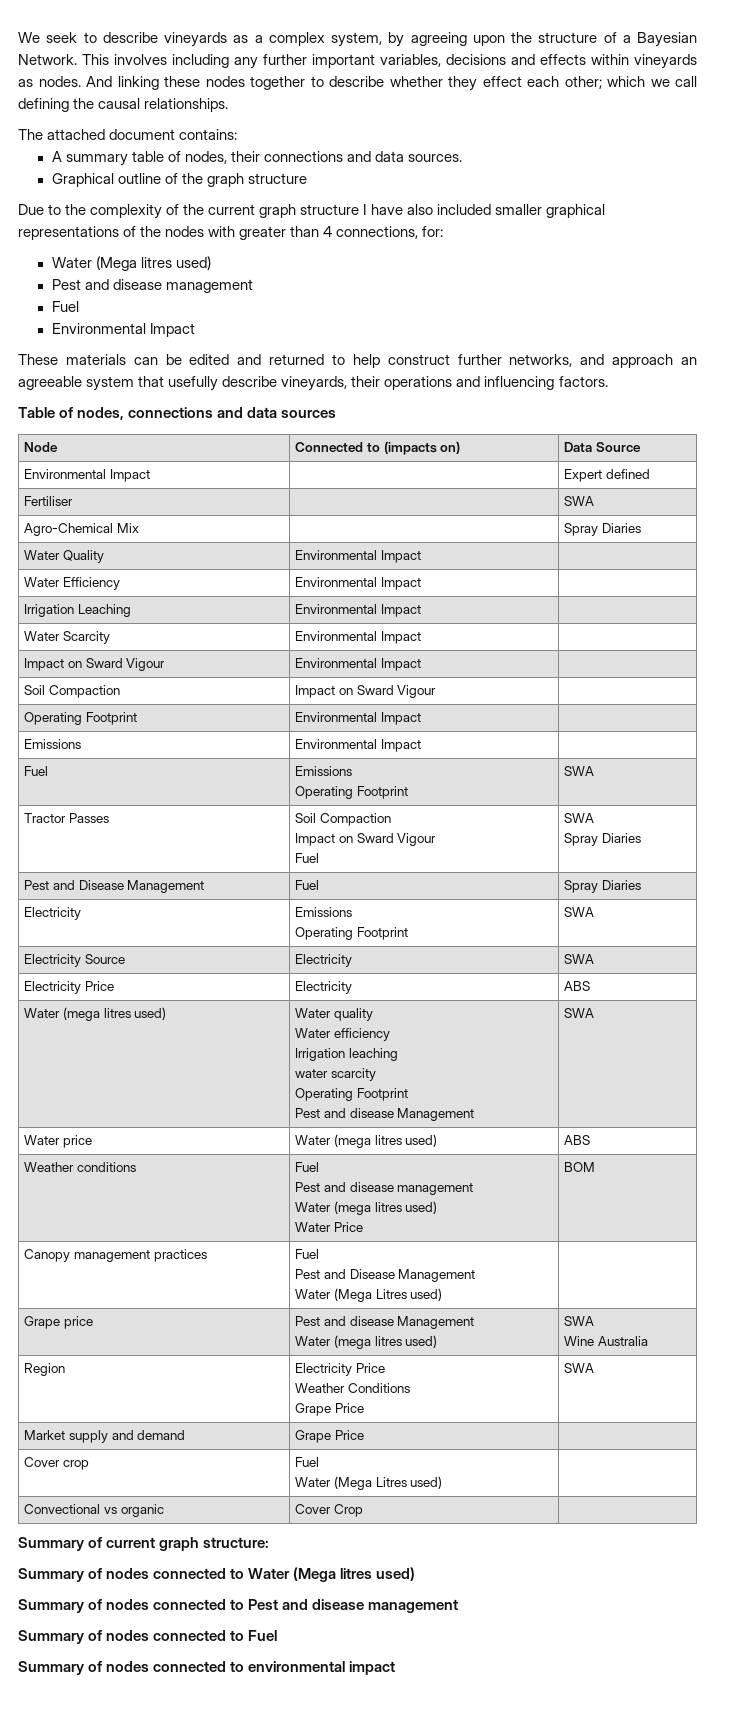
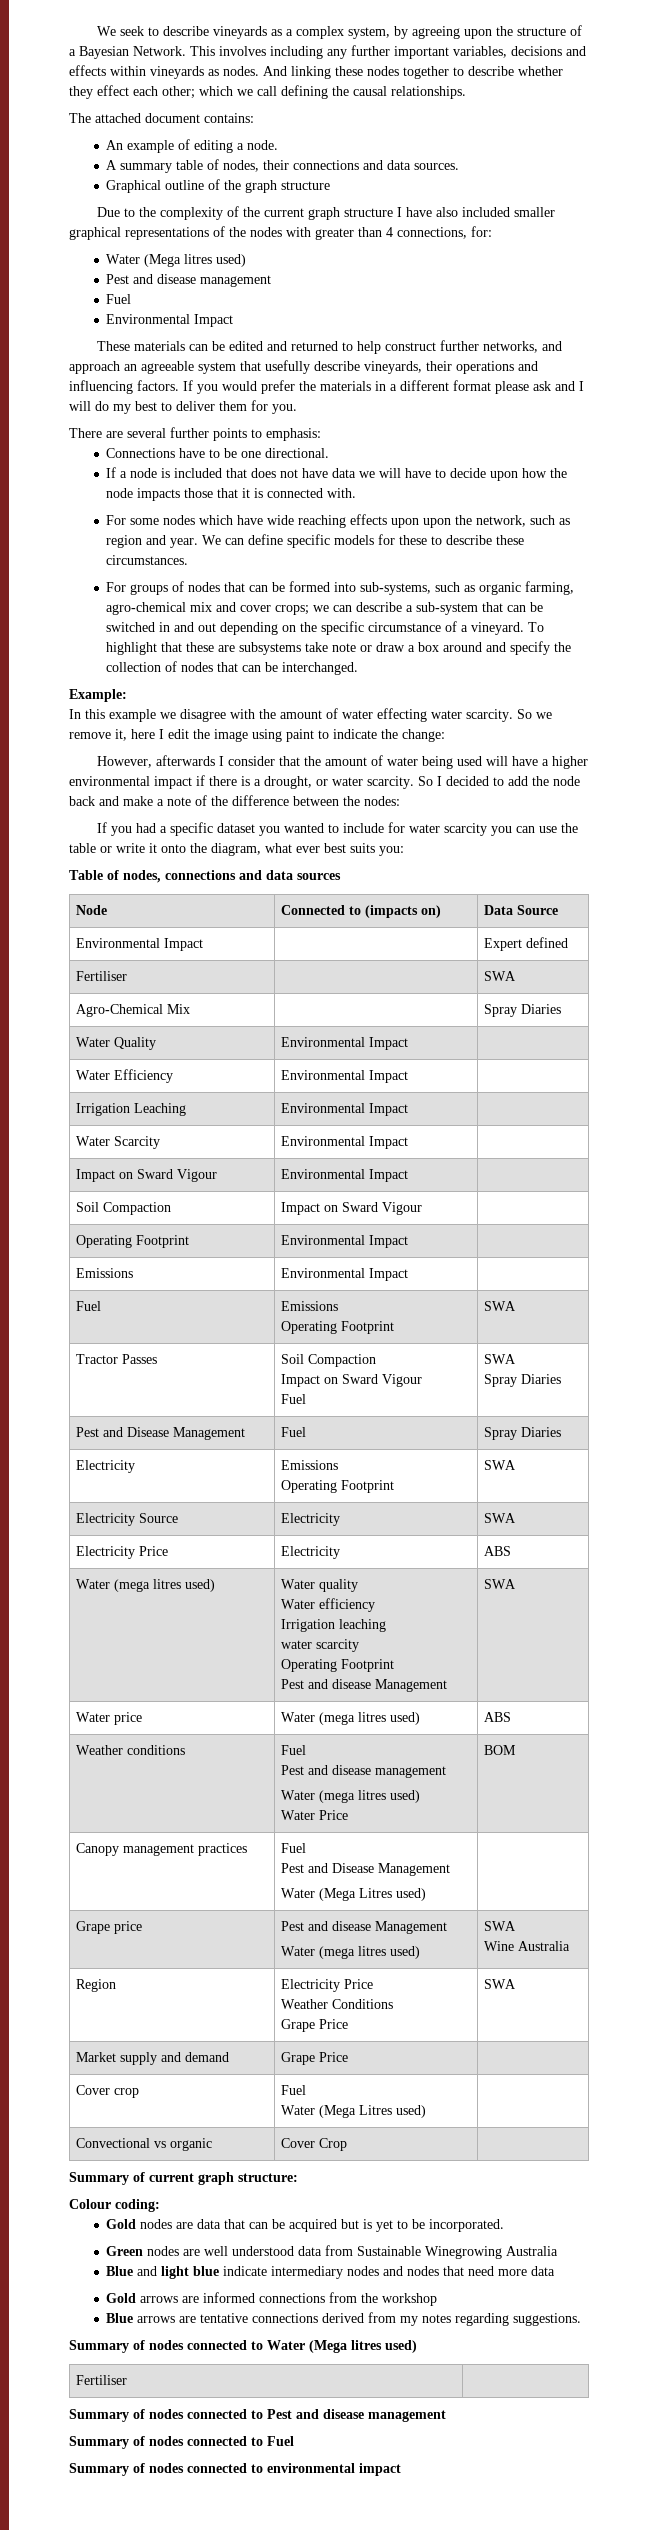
+ An example of editing a node.
+ If you would prefer the materials in a different format please ask and I will do my best to deliver them for you.
+ There are several further points to emphasis:
+ Connections have to be one directional.
+ If a node is included that does not have data we will have to decide upon how the node impacts those that it is connected with.
+ For some nodes which have wide reaching effects upon upon the network, such as region and year. We can define specific models for these to describe these circumstances.
+ For groups of nodes that can be formed into sub-systems, such as organic farming, agro-chemical mix and cover crops; we can describe a sub-system that can be switched in and out depending on the specific circumstance of a vineyard. To highlight that these are subsystems take note or draw a box around and specify the collection of nodes that can be interchanged.
+ Example:
+ In this example we disagree with the amount of water effecting water scarcity. So we remove it, here I edit the image using paint to indicate the change:
+ However, afterwards I consider that the amount of water being used will have a higher environmental impact if there is a drought, or water scarcity. So I decided to add the node back and make a note of the difference between the nodes:
+ If you had a specific dataset you wanted to include for water scarcity you can use the table or write it onto the diagram, what ever best suits you:
+ Colour coding:
+ Gold nodes are data that can be acquired but is yet to be incorporated.
+ Green nodes are well understood data from Sustainable Winegrowing Australia
+ Blue and light blue indicate intermediary nodes and nodes that need more data
+ Gold arrows are informed connections from the workshop
+ Blue arrows are tentative connections derived from my notes regarding suggestions.
  Summary of nodes connected to Water (Mega litres used)
+ Fertiliser |

